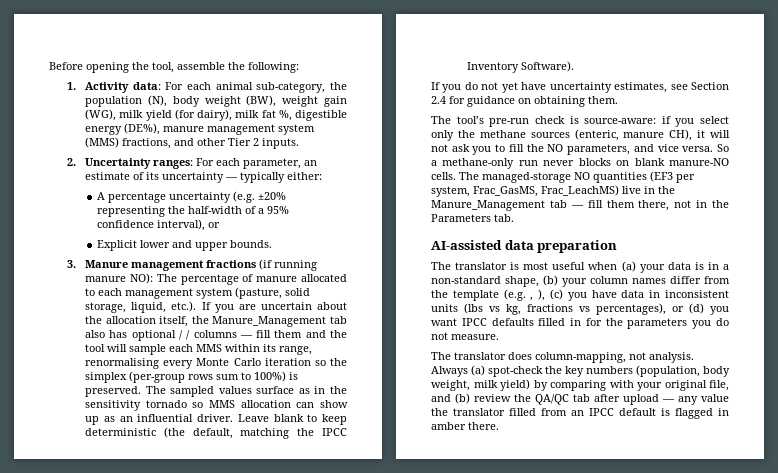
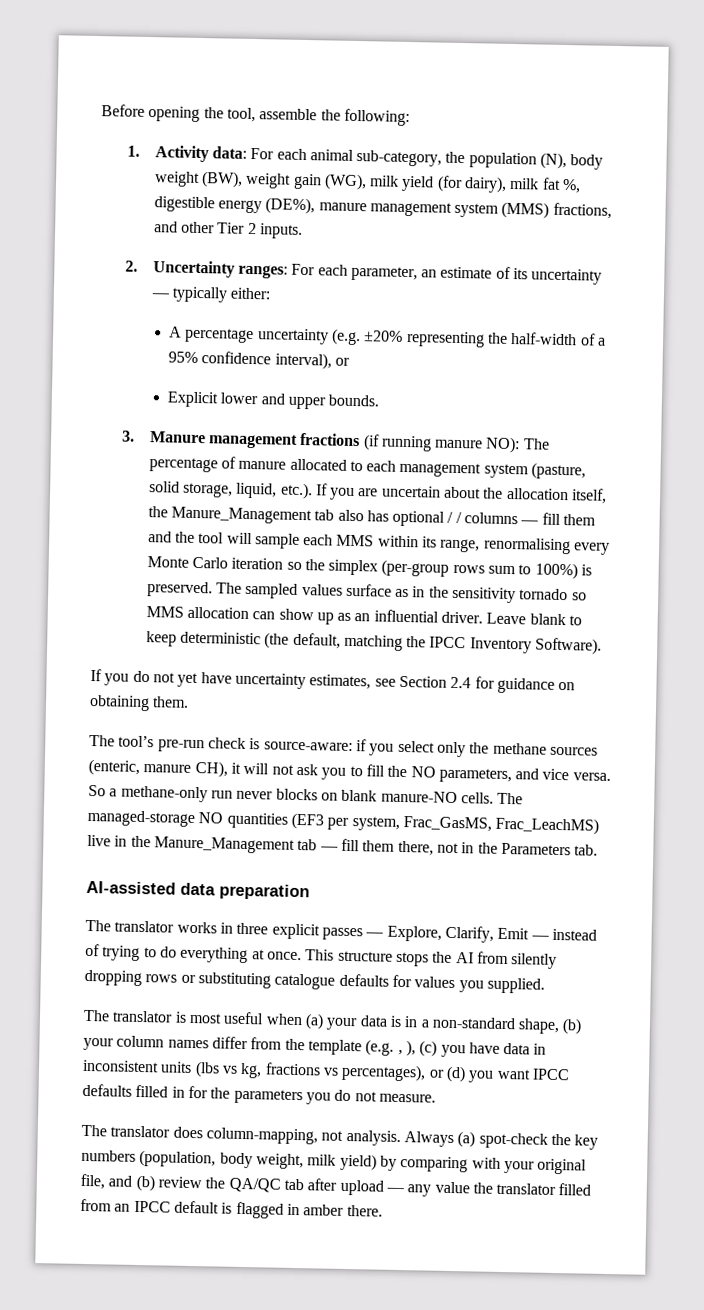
+ The translator works in three explicit passes — Explore, Clarify, Emit — instead of trying to do everything at once. This structure stops the AI from silently dropping rows or substituting catalogue defaults for values you supplied.

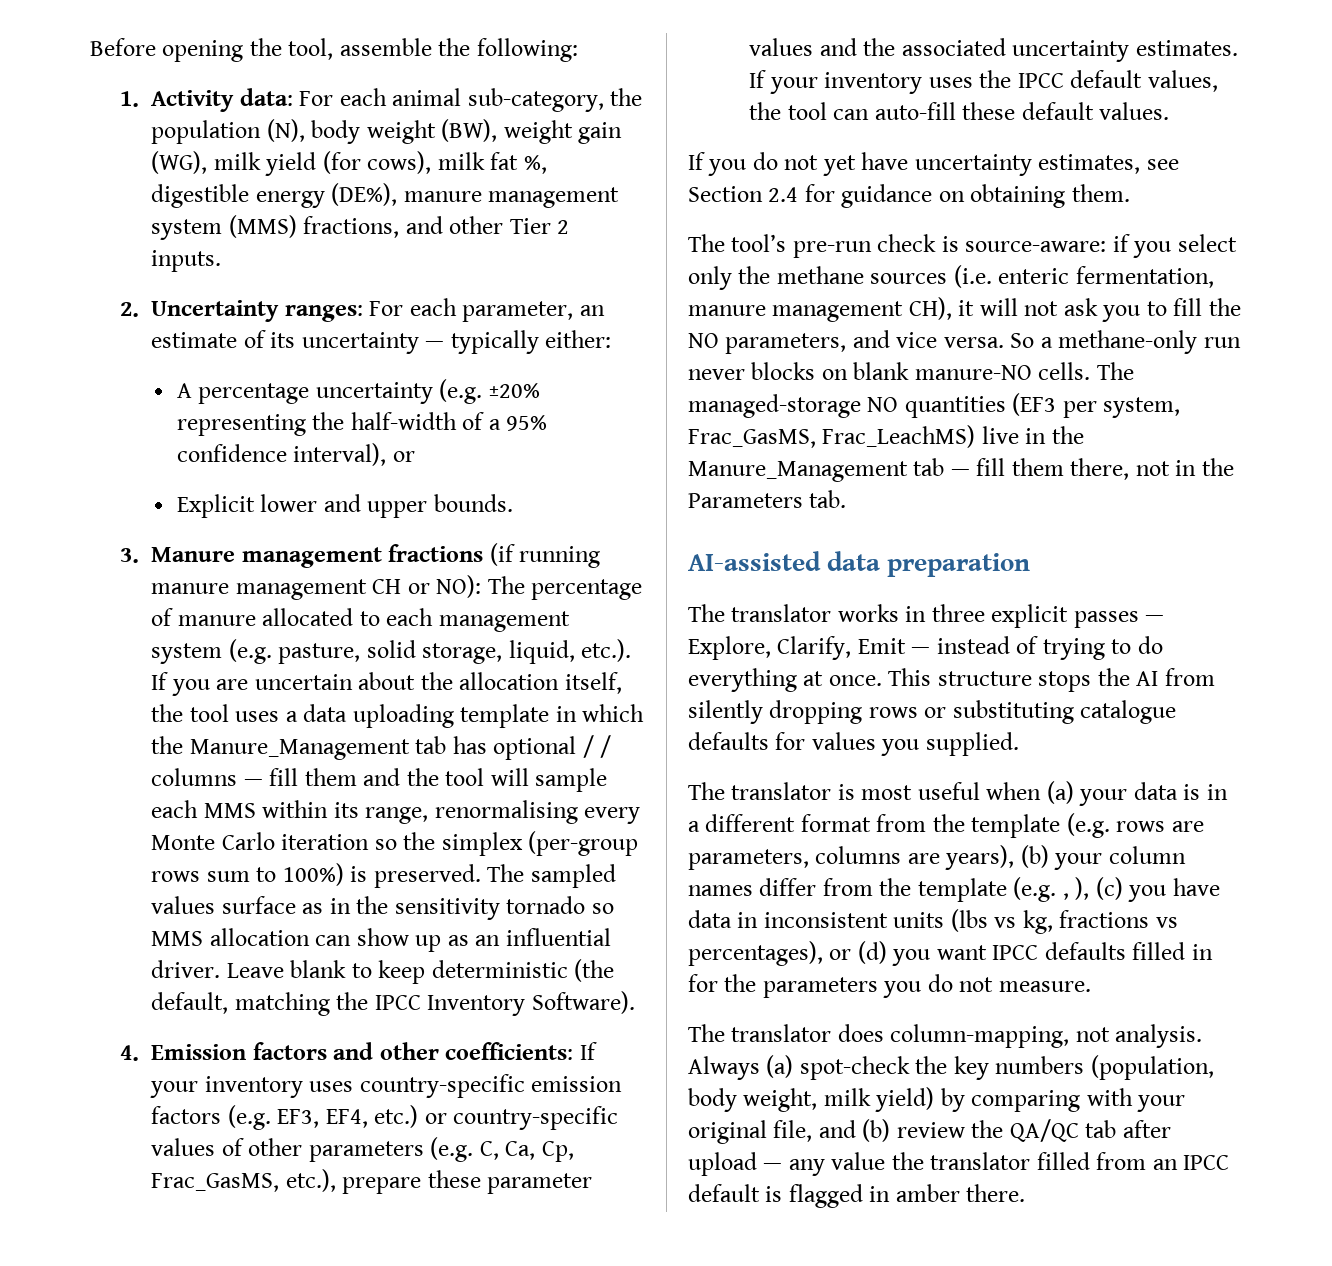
- 1. Activity data: For each animal sub-category, the population (N), body weight (BW), weight gain (WG), milk yield (for dairy), milk fat %, digestible energy (DE%), manure management system (MMS) fractions, and other Tier 2 inputs.
+ 1. Activity data: For each animal sub-category, the population (N), body weight (BW), weight gain (WG), milk yield (for cows), milk fat %, digestible energy (DE%), manure management system (MMS) fractions, and other Tier 2 inputs.
- 3. Manure management fractions (if running manure NO):
+ 3. Manure management fractions (if running manure management CH or NO):
- The percentage of manure allocated to each management system (pasture, solid storage, liquid, etc.). If you are uncertain about the allocation itself, the Manure_Management tab also has optional / / columns — fill them and the tool will sample each MMS within its range, renormalising every Monte Carlo iteration so the simplex (per-group rows sum to 100%) is preserved.
+ The percentage of manure allocated to each management system (e.g. pasture, solid storage, liquid, etc.). If you are uncertain about the allocation itself, the tool uses a data uploading template in which the Manure_Management tab has optional / / columns — fill them and the tool will sample each MMS within its range, renormalising every Monte Carlo iteration so the simplex (per-group rows sum to 100%) is preserved.
+ 4. Emission factors and other coefficients: If your inventory uses country-specific emission factors (e.g. EF3, EF4, etc.) or country-specific values of other parameters (e.g. C, Ca, Cp, Frac_GasMS, etc.), prepare these parameter values and the associated uncertainty estimates. If your inventory uses the IPCC default values, the tool can auto-fill these default values.
- The tool’s pre-run check is source-aware: if you select only the methane sources (enteric, manure CH), it will not ask you to fill the NO parameters, and vice versa.
+ The tool’s pre-run check is source-aware: if you select only the methane sources (i.e. enteric fermentation, manure management CH), it will not ask you to fill the NO parameters, and vice versa.
- The translator is most useful when (a) your data is in a non-standard shape, (b) your column names differ from the template (e.g. , ), (c) you have data in inconsistent units (lbs vs kg, fractions vs percentages), or (d) you want IPCC defaults filled in for the parameters you do not measure.
+ The translator is most useful when (a) your data is in a different format from the template (e.g. rows are parameters, columns are years), (b) your column names differ from the template (e.g. , ), (c) you have data in inconsistent units (lbs vs kg, fractions vs percentages), or (d) you want IPCC defaults filled in for the parameters you do not measure.

